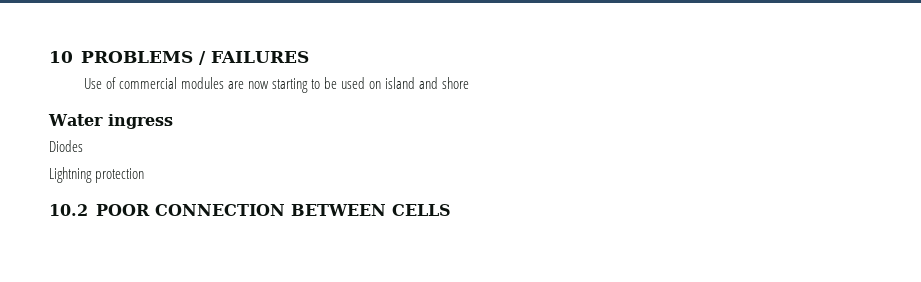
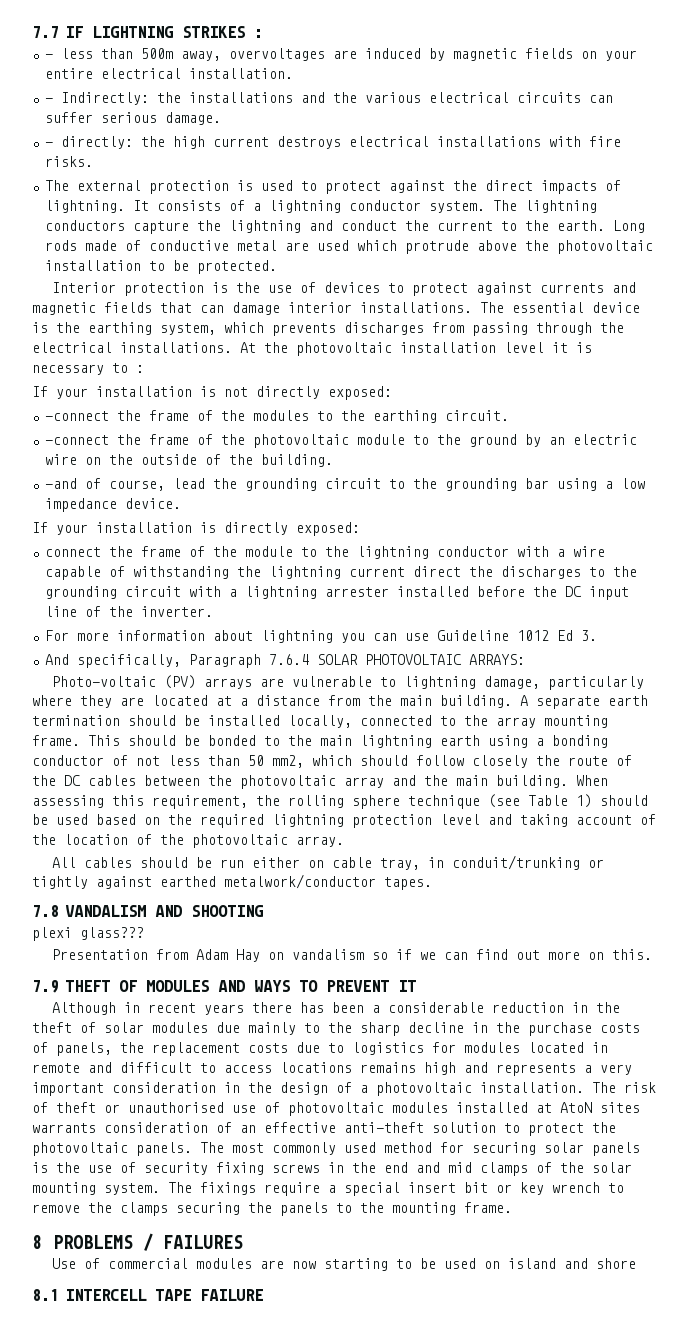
- 10 PROBLEMS / FAILURES
+ 7.7 IF LIGHTNING STRIKES :
+ - less than 500m away, overvoltages are induced by magnetic fields on your entire electrical installation.
+ - Indirectly: the installations and the various electrical circuits can suffer serious damage.
+ - directly: the high current destroys electrical installations with fire risks.
+ The external protection is used to protect against the direct impacts of lightning. It consists of a lightning conductor system. The lightning conductors capture the lightning and conduct the current to the earth. Long rods made of conductive metal are used which protrude above the photovoltaic installation to be protected.
+ Interior protection is the use of devices to protect against currents and magnetic fields that can damage interior installations. The essential device is the earthing system, which prevents discharges from passing through the electrical installations. At the photovoltaic installation level it is necessary to :
+ If your installation is not directly exposed:
+ -connect the frame of the modules to the earthing circuit.
+ -connect the frame of the photovoltaic module to the ground by an electric wire on the outside of the building.
+ -and of course, lead the grounding circuit to the grounding bar using a low impedance device.
+ If your installation is directly exposed:
+ connect the frame of the module to the lightning conductor with a wire capable of withstanding the lightning current direct the discharges to the grounding circuit with a lightning arrester installed before the DC input line of the inverter.
+ For more information about lightning you can use Guideline 1012 Ed 3.
+ And specifically, Paragraph 7.6.4 SOLAR PHOTOVOLTAIC ARRAYS:
+ Photo‐voltaic (PV) arrays are vulnerable to lightning damage, particularly where they are located at a distance from the main building. A separate earth termination should be installed locally, connected to the array mounting frame. This should be bonded to the main lightning earth using a bonding conductor of not less than 50 mm2, which should follow closely the route of the DC cables between the photovoltaic array and the main building. When assessing this requirement, the rolling sphere technique (see Table 1) should be used based on the required lightning protection level and taking account of the location of the photovoltaic array.
+ All cables should be run either on cable tray, in conduit/trunking or tightly against earthed metalwork/conductor tapes.
+ 7.8 VANDALISM AND SHOOTING
+ plexi glass???
+ Presentation from Adam Hay on vandalism so if we can find out more on this.
+ 7.9 THEFT OF MODULES AND WAYS TO PREVENT IT
+ Although in recent years there has been a considerable reduction in the theft of solar modules due mainly to the sharp decline in the purchase costs of panels, the replacement costs due to logistics for modules located in remote and difficult to access locations remains high and represents a very important consideration in the design of a photovoltaic installation. The risk of theft or unauthorised use of photovoltaic modules installed at AtoN sites warrants consideration of an effective anti-theft solution to protect the photovoltaic panels. The most commonly used method for securing solar panels is the use of security fixing screws in the end and mid clamps of the solar mounting system. The fixings require a special insert bit or key wrench to remove the clamps securing the panels to the mounting frame.
+ 8 PROBLEMS / FAILURES
- Water ingress
- Diodes
- Lightning protection
- 10.2 POOR CONNECTION BETWEEN CELLS
+ 8.1 INTERCELL TAPE FAILURE

